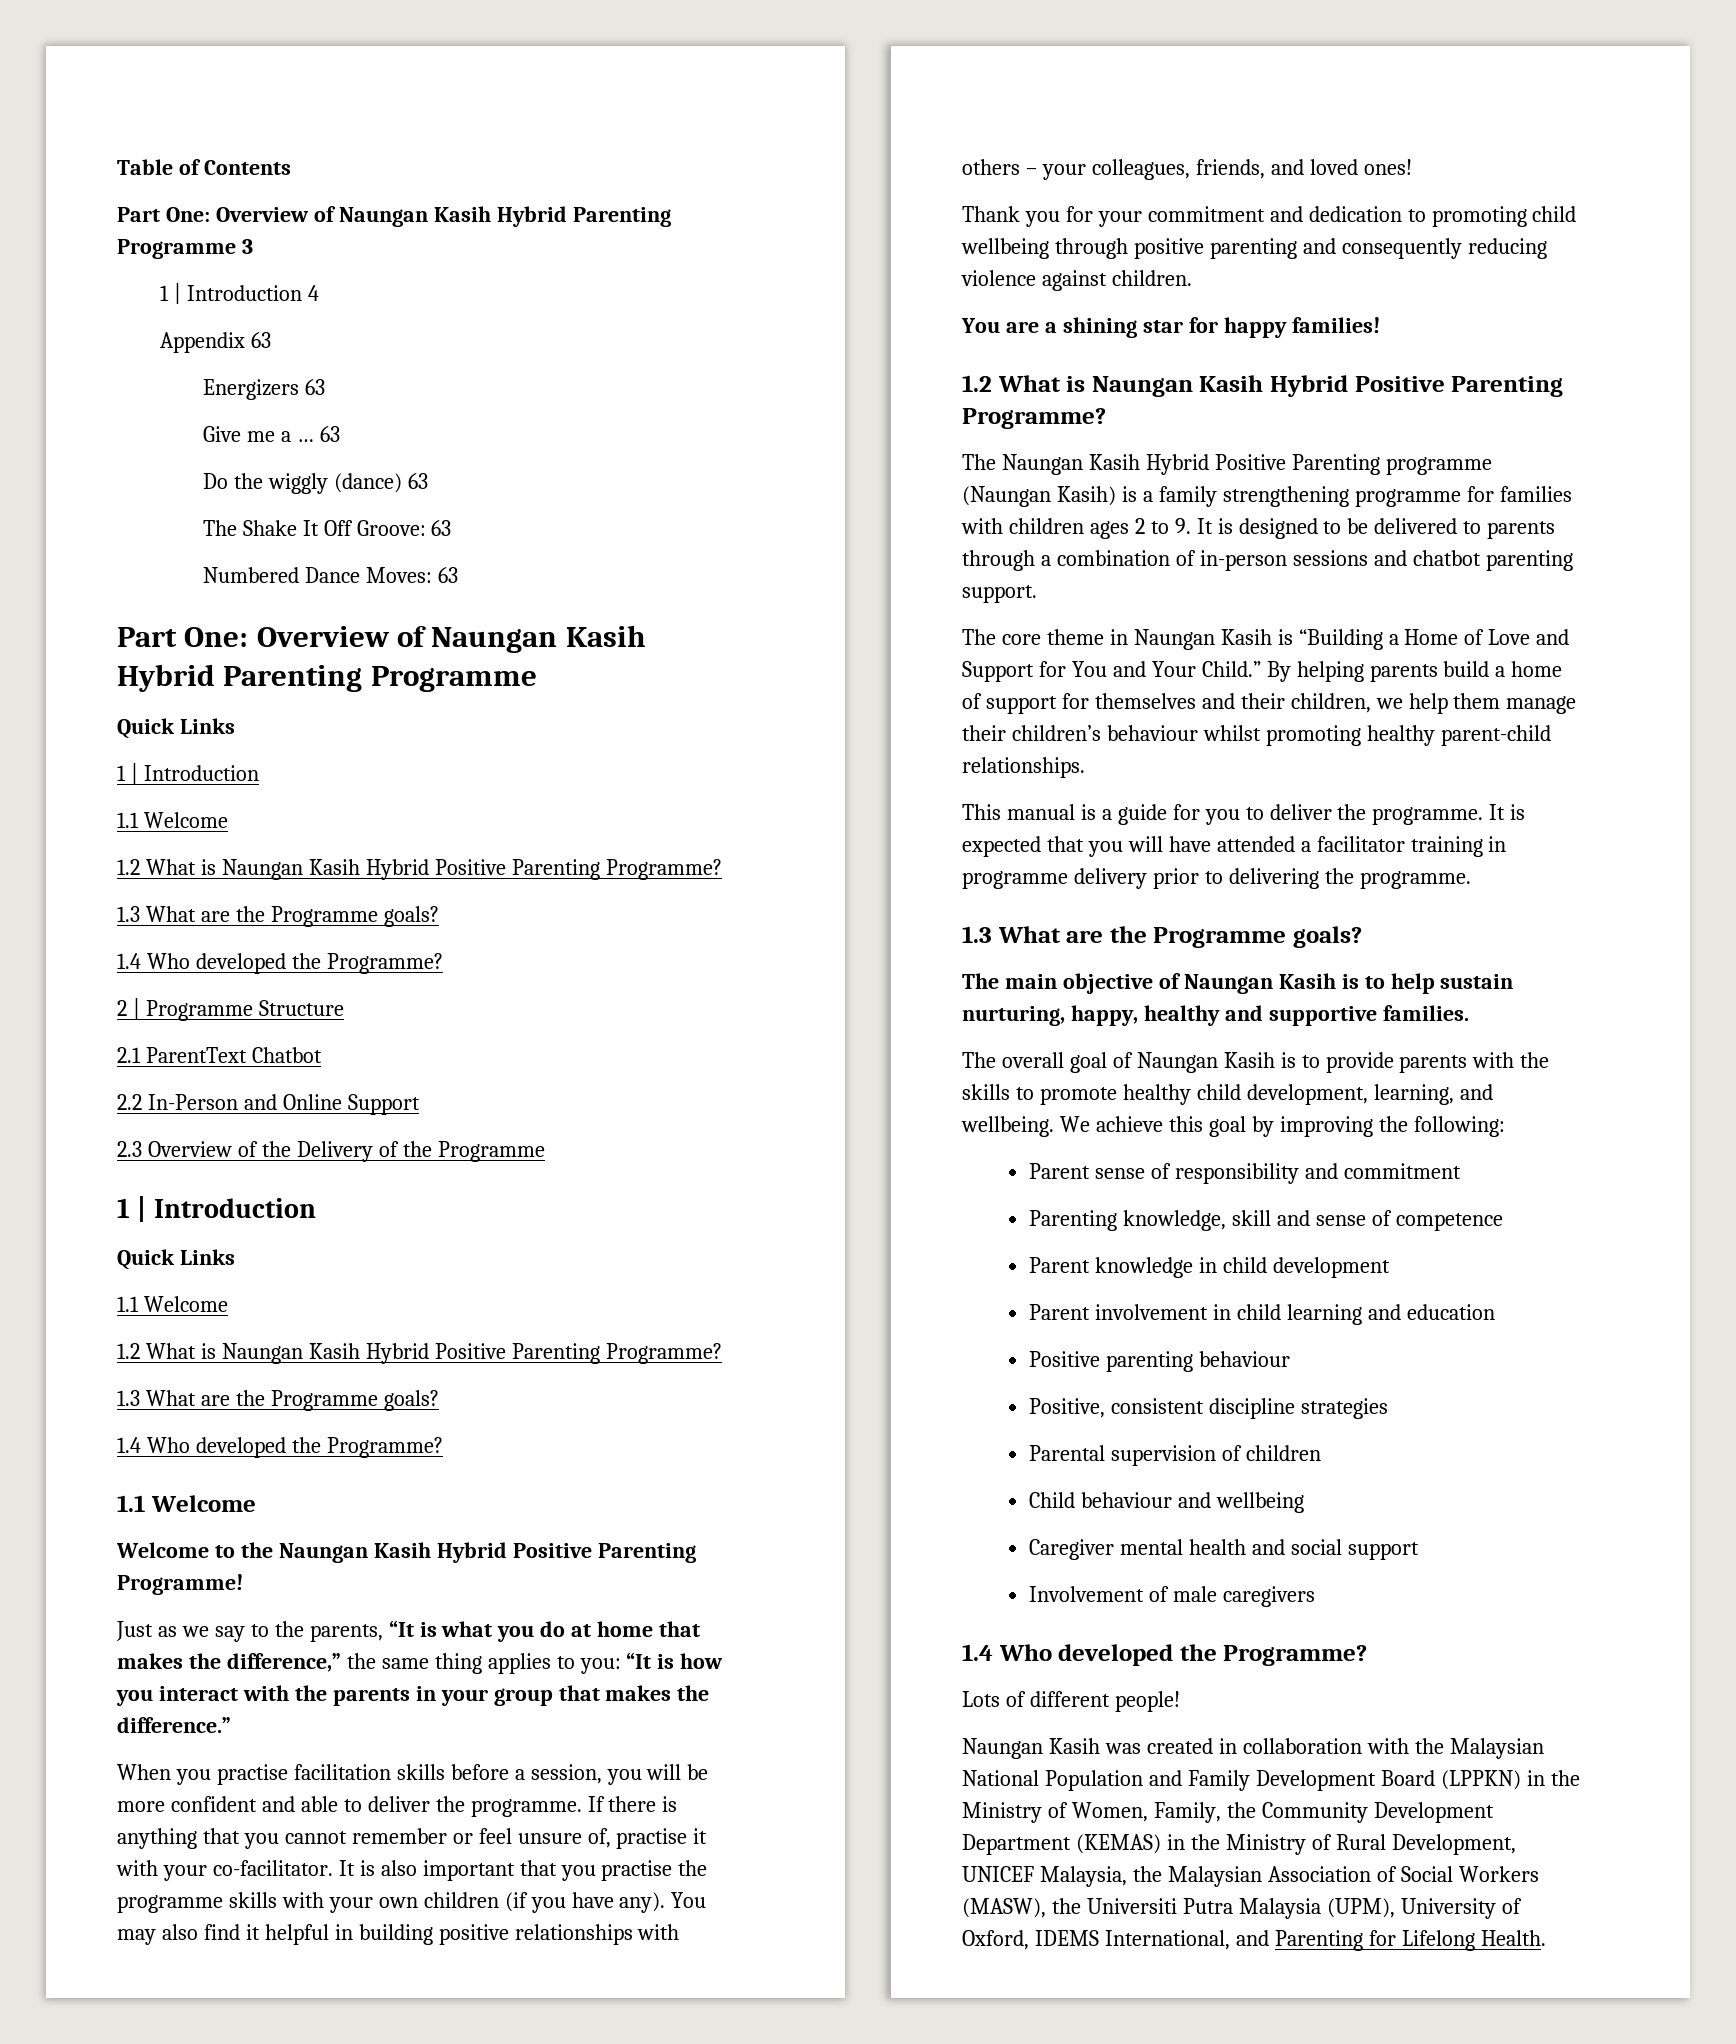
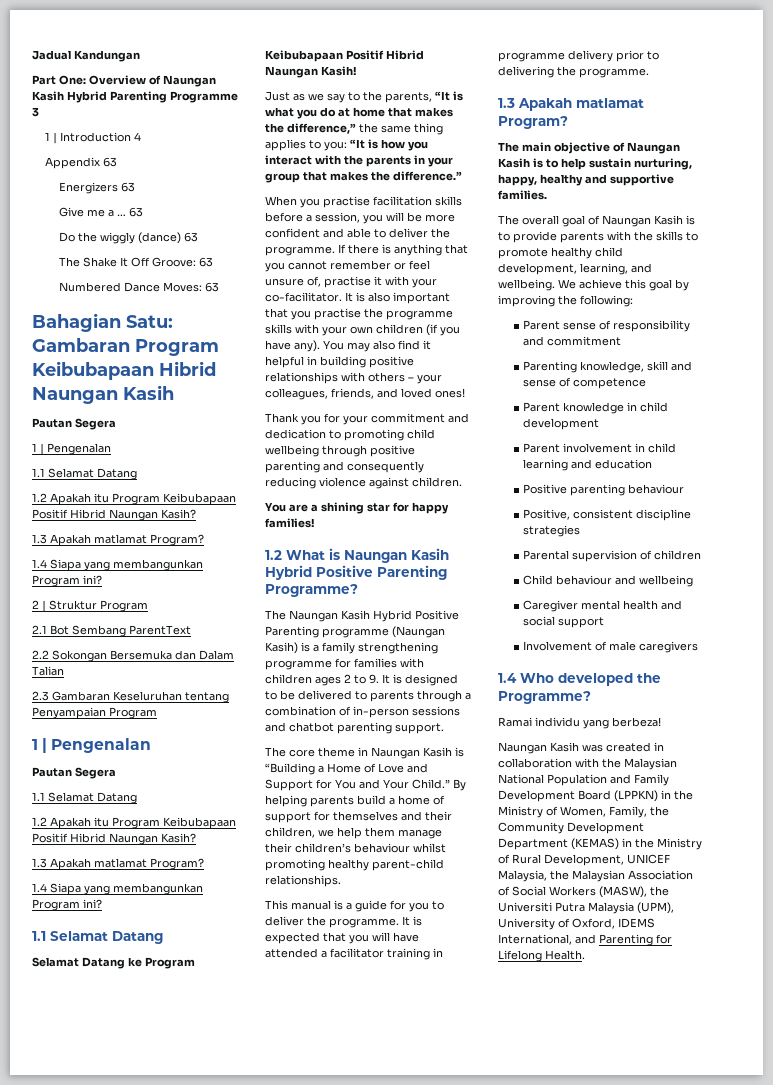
- Table of Contents
+ Jadual Kandungan
  Numbered Dance Moves: 63
- Part One: Overview of Naungan Kasih Hybrid Parenting Programme
- Quick Links
- 1 | Introduction
- 1.1 Welcome
- 1.2 What is Naungan Kasih Hybrid Positive Parenting Programme?
- 1.3 What are the Programme goals?
- 1.4 Who developed the Programme?
+ Bahagian Satu: Gambaran Program Keibubapaan Hibrid Naungan Kasih
+ Pautan Segera
+ 1 | Pengenalan
+ 1.1 Selamat Datang
+ 1.2 Apakah itu Program Keibubapaan Positif Hibrid Naungan Kasih?
+ 1.3 Apakah matlamat Program?
+ 1.4 Siapa yang membangunkan Program ini?
- 2 | Programme Structure
+ 2 | Struktur Program
- 2.1 ParentText Chatbot
+ 2.1 Bot Sembang ParentText
- 2.2 In-Person and Online Support
- 2.3 Overview of the Delivery of the Programme
- 1 | Introduction
- Quick Links
- 1.1 Welcome
- 1.2 What is Naungan Kasih Hybrid Positive Parenting Programme?
- 1.3 What are the Programme goals?
- 1.4 Who developed the Programme?
- 1.1 Welcome
- Welcome to the Naungan Kasih Hybrid Positive Parenting Programme!
+ 2.2 Sokongan Bersemuka dan Dalam Talian
+ 2.3 Gambaran Keseluruhan tentang Penyampaian Program
+ 1 | Pengenalan
+ Pautan Segera
+ 1.1 Selamat Datang
+ 1.2 Apakah itu Program Keibubapaan Positif Hibrid Naungan Kasih?
+ 1.3 Apakah matlamat Program?
+ 1.4 Siapa yang membangunkan Program ini?
+ 1.1 Selamat Datang
+ Selamat Datang ke Program Keibubapaan Positif Hibrid Naungan Kasih!
  It is expected that you will have attended a facilitator training in programme delivery prior to delivering the programme.
- 1.3 What are the Programme goals?
+ 1.3 Apakah matlamat Program?
- Lots of different people!
+ Ramai individu yang berbeza!

